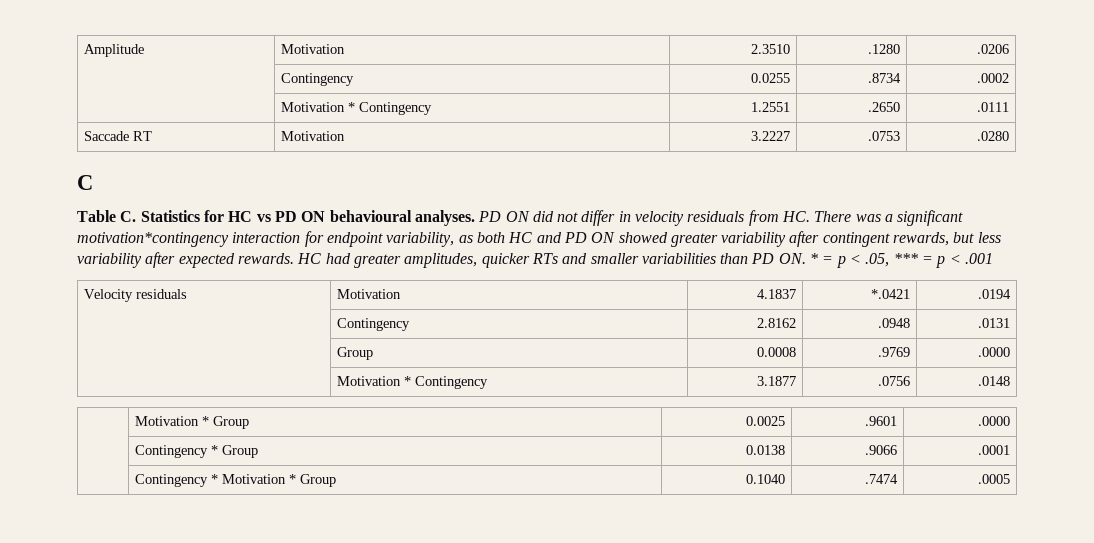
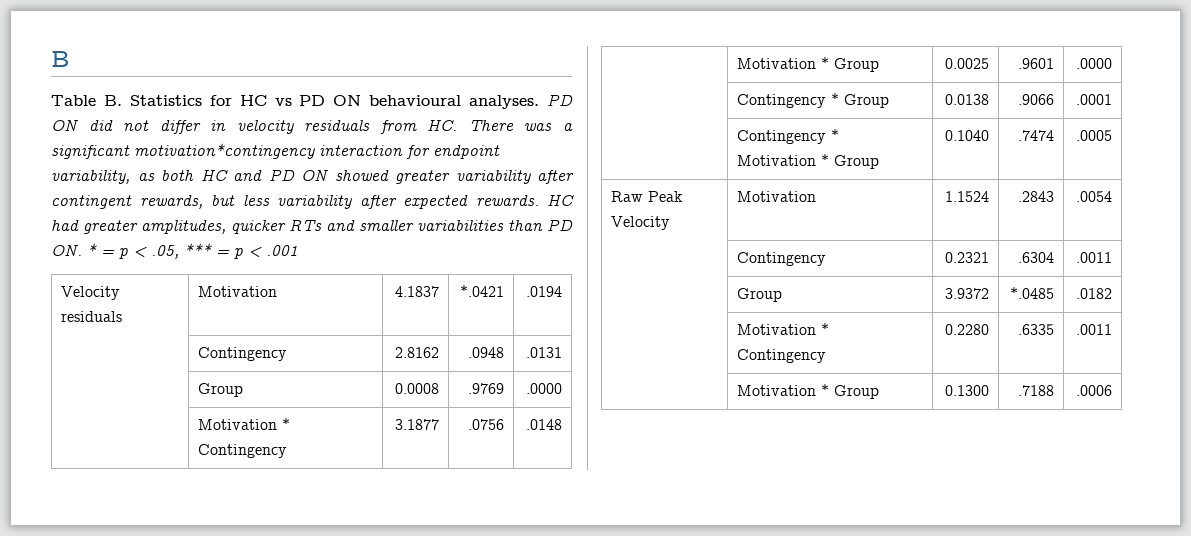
- Amplitude | Motivation | 2.3510 | .1280 | .0206
- | Contingency | 0.0255 | .8734 | .0002
- | Motivation * Contingency | 1.2551 | .2650 | .0111
- Saccade RT | Motivation | 3.2227 | .0753 | .0280
- C
+ B
- Table C. Statistics for HC vs PD ON behavioural analyses.
+ Table B. Statistics for HC vs PD ON behavioural analyses.
+ Raw Peak Velocity | Motivation | 1.1524 | .2843 | .0054
+ | Contingency | 0.2321 | .6304 | .0011
+ | Group | 3.9372 | *.0485 | .0182
+ | Motivation * Contingency | 0.2280 | .6335 | .0011
+ | Motivation * Group | 0.1300 | .7188 | .0006

